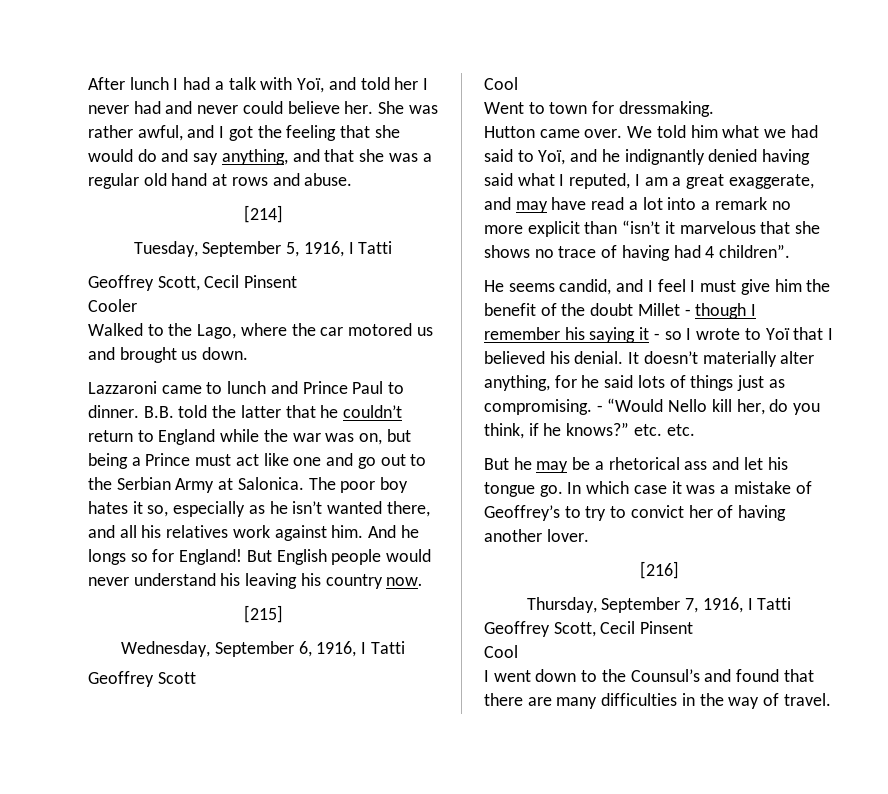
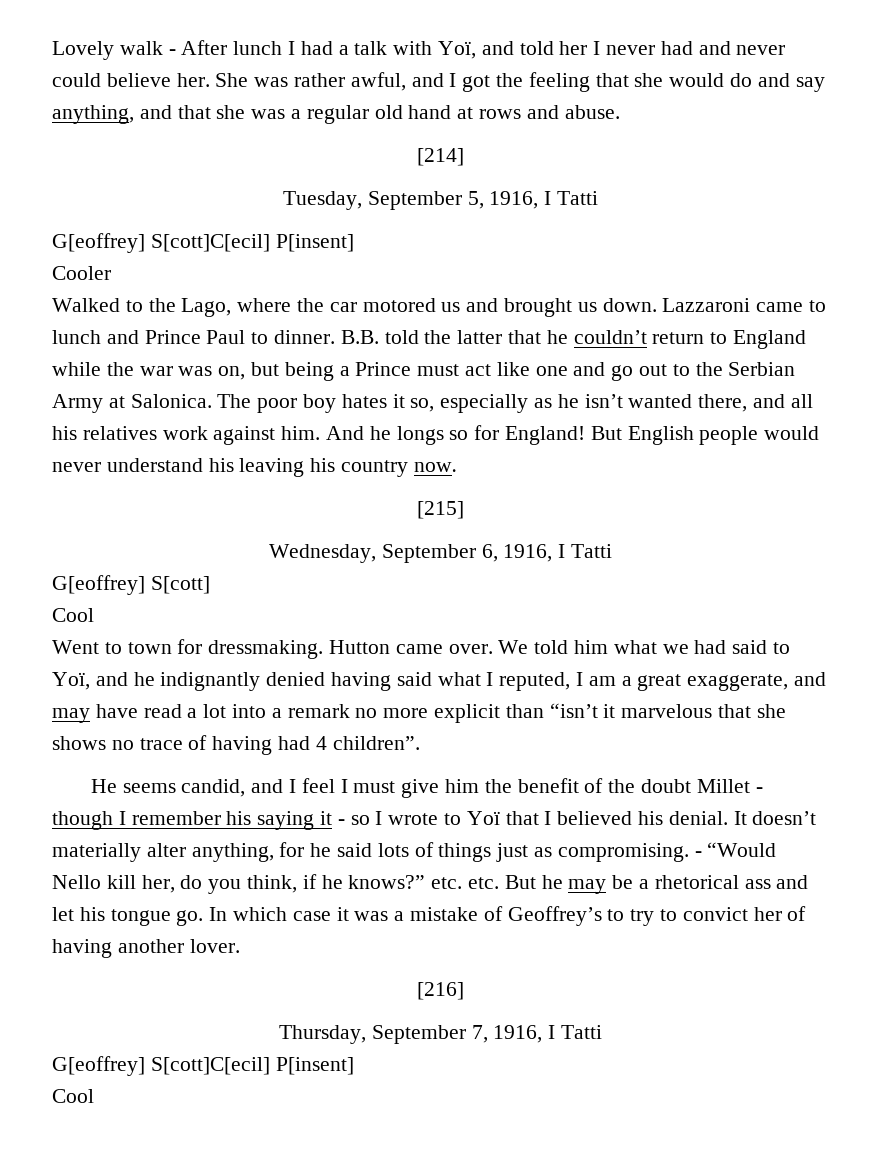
- After lunch I had a talk with Yoï, and told her I never had and never could believe her.
+ Lovely walk - After lunch I had a talk with Yoï, and told her I never had and never could believe her.
  Tuesday, September 5, 1916, I Tatti
- Geoffrey Scott, Cecil Pinsent
+ G[eoffrey] S[cott]C[ecil] P[insent]
- Walked to the Lago, where the car motored us and brought us down.
- Lazzaroni came to lunch and Prince Paul to dinner.
+ Walked to the Lago, where the car motored us and brought us down. Lazzaroni came to lunch and Prince Paul to dinner.
- Geoffrey Scott
+ G[eoffrey] S[cott]
- Went to town for dressmaking.
- Hutton came over.
+ Went to town for dressmaking. Hutton came over.
- - “Would Nello kill her, do you think, if he knows?” etc. etc.
- But he may be a rhetorical ass and let his tongue go.
+ - “Would Nello kill her, do you think, if he knows?” etc. etc. But he may be a rhetorical ass and let his tongue go.
  Thursday, September 7, 1916, I Tatti
- Geoffrey Scott, Cecil Pinsent
+ G[eoffrey] S[cott]C[ecil] P[insent]
  Cool
- I went down to the Counsul’s and found that there are many difficulties in the way of travel.

